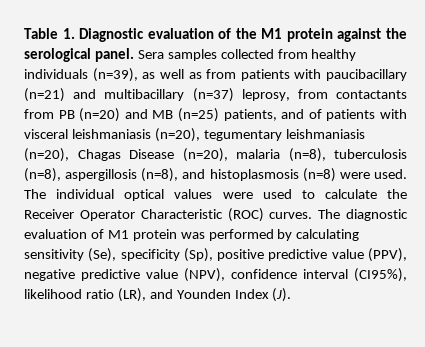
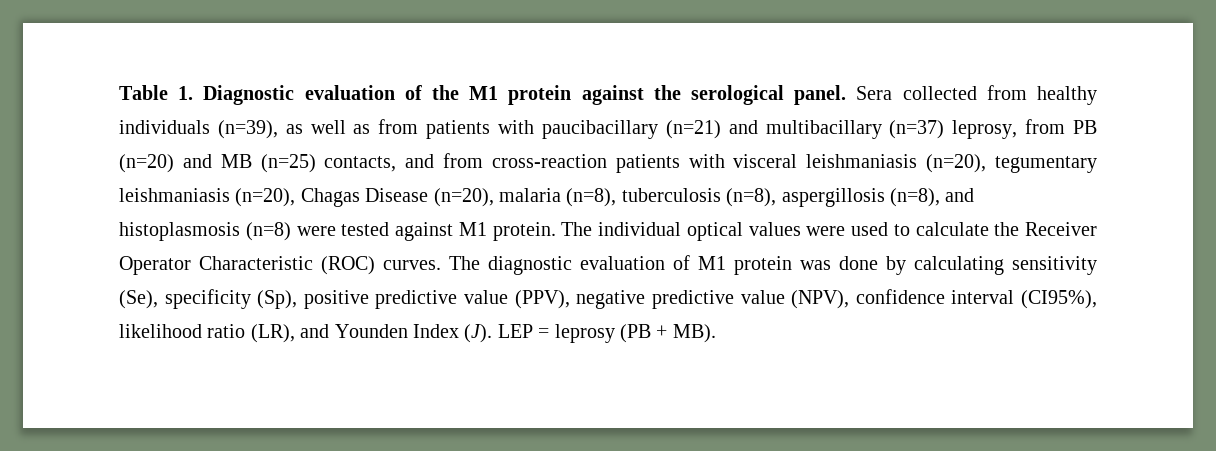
- Sera samples collected from healthy individuals (n=39), as well as from patients with paucibacillary (n=21) and multibacillary (n=37) leprosy, from contactants from PB (n=20) and MB (n=25) patients, and of patients with visceral leishmaniasis (n=20), tegumentary leishmaniasis (n=20), Chagas Disease (n=20), malaria (n=8), tuberculosis (n=8), aspergillosis (n=8), and histoplasmosis (n=8) were used.
+ Sera collected from healthy individuals (n=39), as well as from patients with paucibacillary (n=21) and multibacillary (n=37) leprosy, from PB (n=20) and MB (n=25) contacts, and from cross-reaction patients with visceral leishmaniasis (n=20), tegumentary leishmaniasis (n=20), Chagas Disease (n=20), malaria (n=8), tuberculosis (n=8), aspergillosis (n=8), and histoplasmosis (n=8) were tested against M1 protein.
- The diagnostic evaluation of M1 protein was performed by calculating sensitivity (Se), specificity (Sp), positive predictive value (PPV), negative predictive value (NPV), confidence interval (CI95%), likelihood ratio (LR), and Younden Index (J).
+ The diagnostic evaluation of M1 protein was done by calculating sensitivity (Se), specificity (Sp), positive predictive value (PPV), negative predictive value (NPV), confidence interval (CI95%), likelihood ratio (LR), and Younden Index (J). LEP = leprosy (PB + MB).

